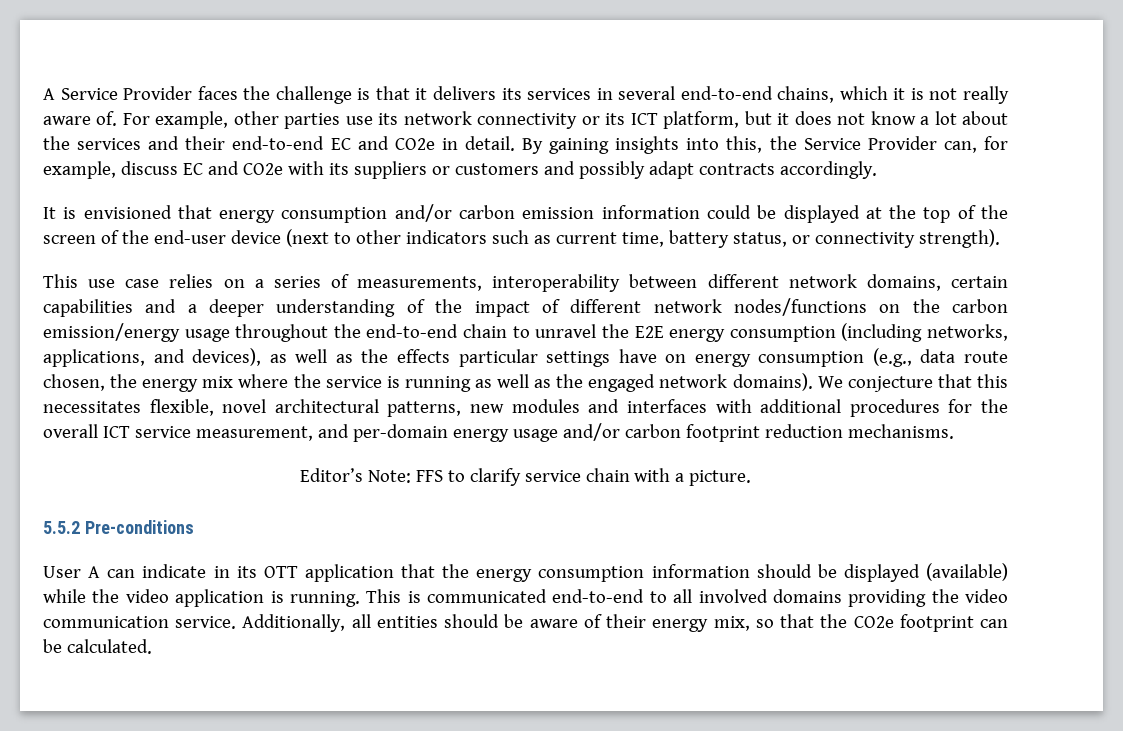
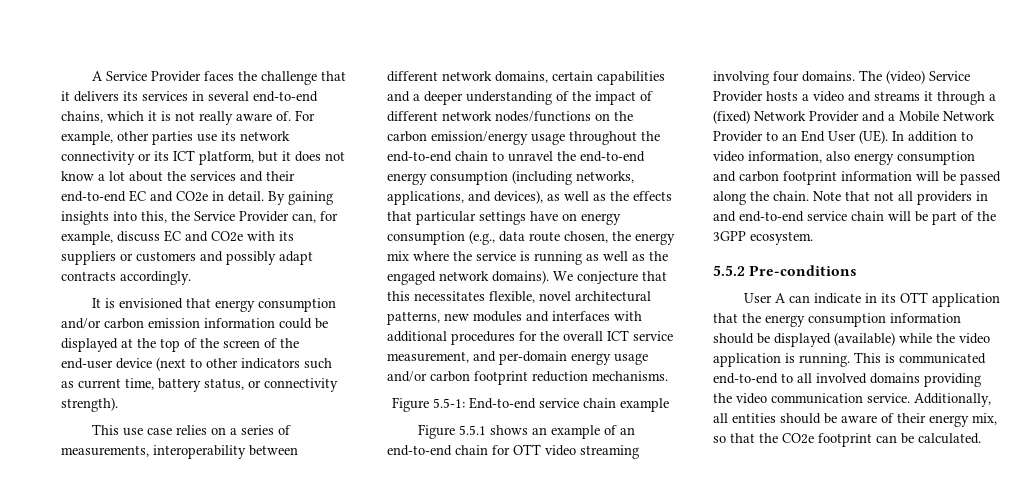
- A Service Provider faces the challenge is that it delivers its services in several end-to-end chains, which it is not really aware of.
+ A Service Provider faces the challenge that it delivers its services in several end-to-end chains, which it is not really aware of.
- This use case relies on a series of measurements, interoperability between different network domains, certain capabilities and a deeper understanding of the impact of different network nodes/functions on the carbon emission/energy usage throughout the end-to-end chain to unravel the E2E energy consumption (including networks, applications, and devices), as well as the effects particular settings have on energy consumption (e.g., data route chosen, the energy mix where the service is running as well as the engaged network domains).
+ This use case relies on a series of measurements, interoperability between different network domains, certain capabilities and a deeper understanding of the impact of different network nodes/functions on the carbon emission/energy usage throughout the end-to-end chain to unravel the end-to-end energy consumption (including networks, applications, and devices), as well as the effects that particular settings have on energy consumption (e.g., data route chosen, the energy mix where the service is running as well as the engaged network domains).
- Editor’s Note: FFS to clarify service chain with a picture.
+ Figure 5.5-1: End-to-end service chain example
+ Figure 5.5.1 shows an example of an end-to-end chain for OTT video streaming involving four domains. The (video) Service Provider hosts a video and streams it through a (fixed) Network Provider and a Mobile Network Provider to an End User (UE). In addition to video information, also energy consumption and carbon footprint information will be passed along the chain. Note that not all providers in and end-to-end service chain will be part of the 3GPP ecosystem.

